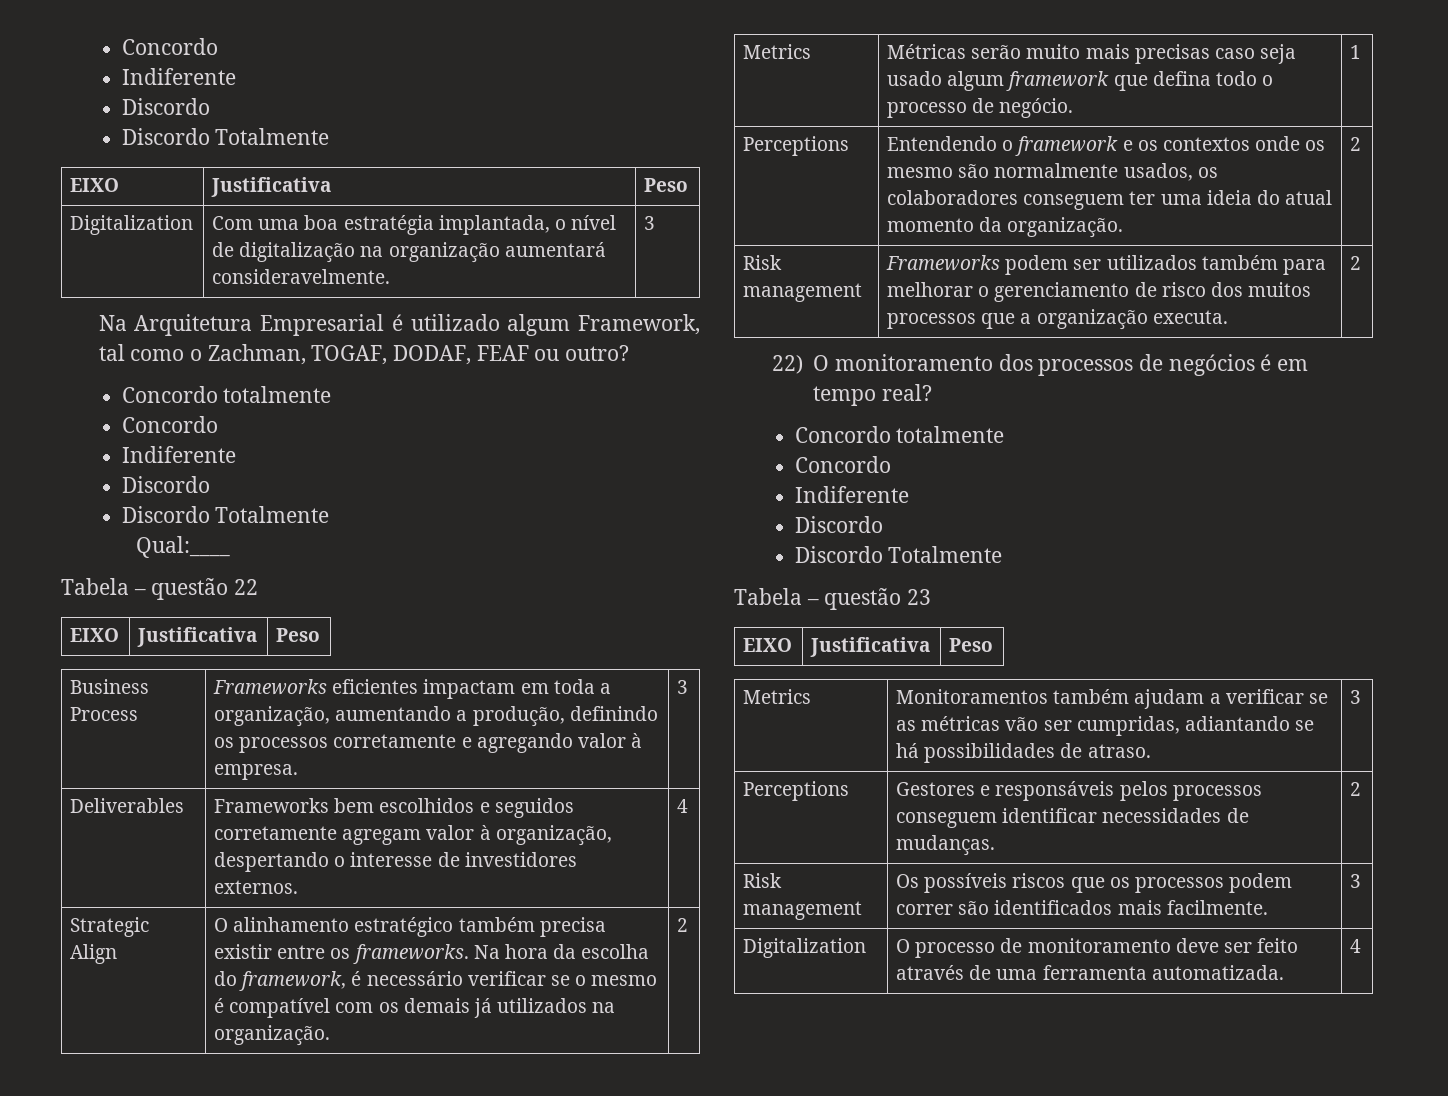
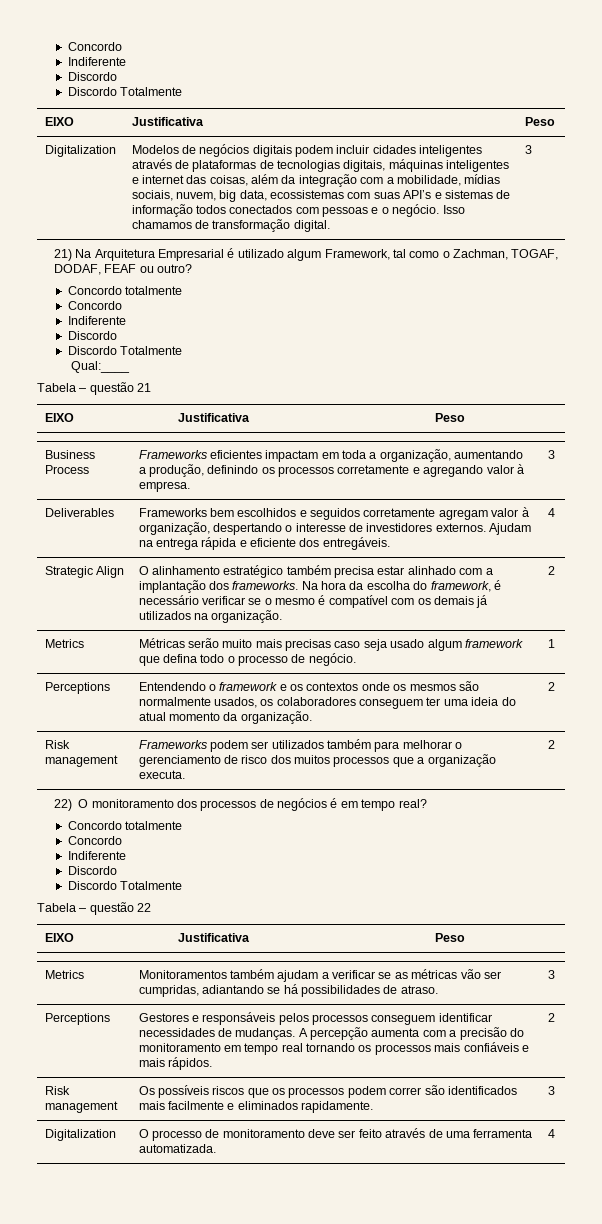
- Com uma boa estratégia implantada, o nível de digitalização na organização aumentará consideravelmente. | 3
- Na Arquitetura Empresarial é utilizado algum Framework, tal como o Zachman, TOGAF, DODAF, FEAF ou outro?
+ Modelos de negócios digitais podem incluir cidades inteligentes através de plataformas de tecnologias digitais, máquinas inteligentes e internet das coisas, além da integração com a mobilidade, mídias sociais, nuvem, big data, ecossistemas com suas API’s e sistemas de informação todos conectados com pessoas e o negócio. Isso chamamos de transformação digital. | 3
+ 21) Na Arquitetura Empresarial é utilizado algum Framework, tal como o Zachman, TOGAF, DODAF, FEAF ou outro?
- Tabela – questão 22
+ Tabela – questão 21
- Deliverables | Frameworks bem escolhidos e seguidos corretamente agregam valor à organização, despertando o interesse de investidores externos. | 4
+ Deliverables | Frameworks bem escolhidos e seguidos corretamente agregam valor à organização, despertando o interesse de investidores externos. Ajudam na entrega rápida e eficiente dos entregáveis. | 4
- Strategic Align | O alinhamento estratégico também precisa existir entre os frameworks. Na hora da escolha do framework, é necessário verificar se o mesmo é compatível com os demais já utilizados na organização. | 2
+ Strategic Align | O alinhamento estratégico também precisa estar alinhado com a implantação dos frameworks. Na hora da escolha do framework, é necessário verificar se o mesmo é compatível com os demais já utilizados na organização. | 2
- Perceptions | Entendendo o framework e os contextos onde os mesmo são normalmente usados, os colaboradores conseguem ter uma ideia do atual momento da organização. | 2
+ Perceptions | Entendendo o framework e os contextos onde os mesmos são normalmente usados, os colaboradores conseguem ter uma ideia do atual momento da organização. | 2
- Tabela – questão 23
+ Tabela – questão 22
- Perceptions | Gestores e responsáveis pelos processos conseguem identificar necessidades de mudanças. | 2
+ Perceptions | Gestores e responsáveis pelos processos conseguem identificar necessidades de mudanças. A percepção aumenta com a precisão do monitoramento em tempo real tornando os processos mais confiáveis e mais rápidos. | 2
- Risk management | Os possíveis riscos que os processos podem correr são identificados mais facilmente. | 3
+ Risk management | Os possíveis riscos que os processos podem correr são identificados mais facilmente e eliminados rapidamente. | 3

